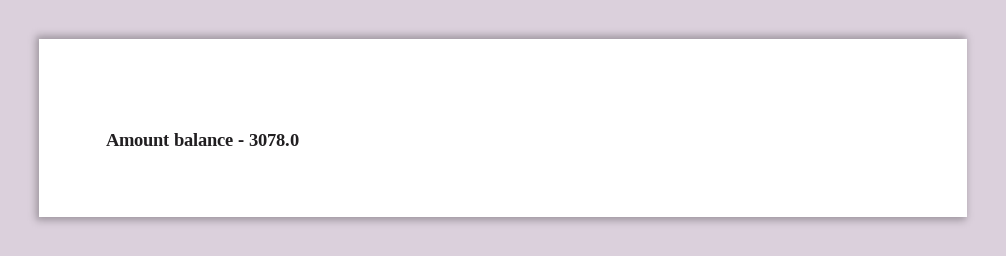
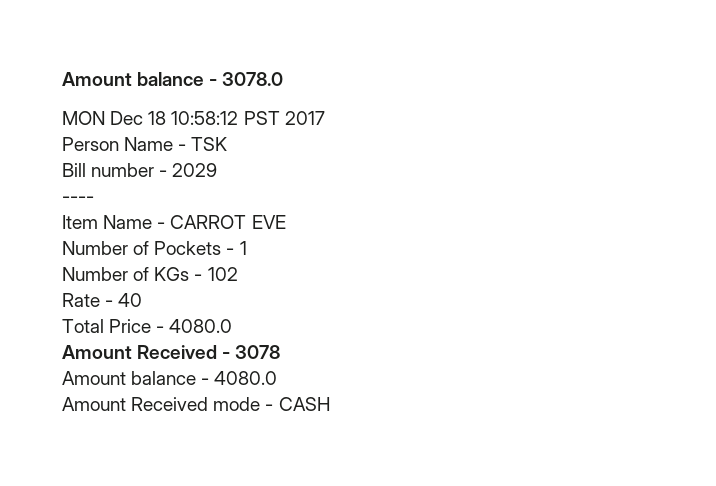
+ MON Dec 18 10:58:12 PST 2017
+ Person Name - TSK
+ Bill number - 2029
+ ----
+ Item Name - CARROT EVE
+ Number of Pockets - 1
+ Number of KGs - 102
+ Rate - 40
+ Total Price - 4080.0
+ Amount Received - 3078
+ Amount balance - 4080.0
+ Amount Received mode - CASH

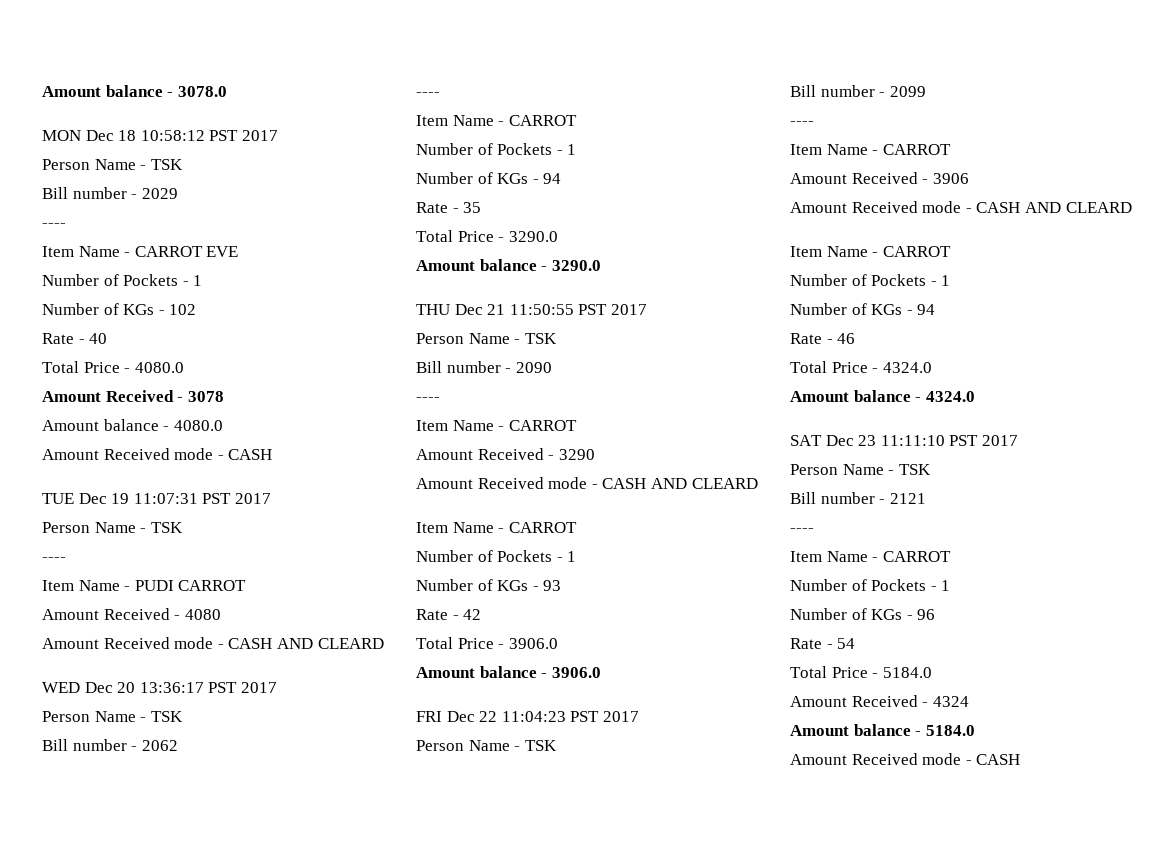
+ TUE Dec 19 11:07:31 PST 2017
+ Person Name - TSK
+ ----
+ Item Name - PUDI CARROT
+ Amount Received - 4080
+ Amount Received mode - CASH AND CLEARD
+ WED Dec 20 13:36:17 PST 2017
+ Person Name - TSK
+ Bill number - 2062
+ ----
+ Item Name - CARROT
+ Number of Pockets - 1
+ Number of KGs - 94
+ Rate - 35
+ Total Price - 3290.0
+ Amount balance - 3290.0
+ THU Dec 21 11:50:55 PST 2017
+ Person Name - TSK
+ Bill number - 2090
+ ----
+ Item Name - CARROT
+ Amount Received - 3290
+ Amount Received mode - CASH AND CLEARD
+ Item Name - CARROT
+ Number of Pockets - 1
+ Number of KGs - 93
+ Rate - 42
+ Total Price - 3906.0
+ Amount balance - 3906.0
+ FRI Dec 22 11:04:23 PST 2017
+ Person Name - TSK
+ Bill number - 2099
+ ----
+ Item Name - CARROT
+ Amount Received - 3906
+ Amount Received mode - CASH AND CLEARD
+ Item Name - CARROT
+ Number of Pockets - 1
+ Number of KGs - 94
+ Rate - 46
+ Total Price - 4324.0
+ Amount balance - 4324.0
+ SAT Dec 23 11:11:10 PST 2017
+ Person Name - TSK
+ Bill number - 2121
+ ----
+ Item Name - CARROT
+ Number of Pockets - 1
+ Number of KGs - 96
+ Rate - 54
+ Total Price - 5184.0
+ Amount Received - 4324
+ Amount balance - 5184.0
+ Amount Received mode - CASH

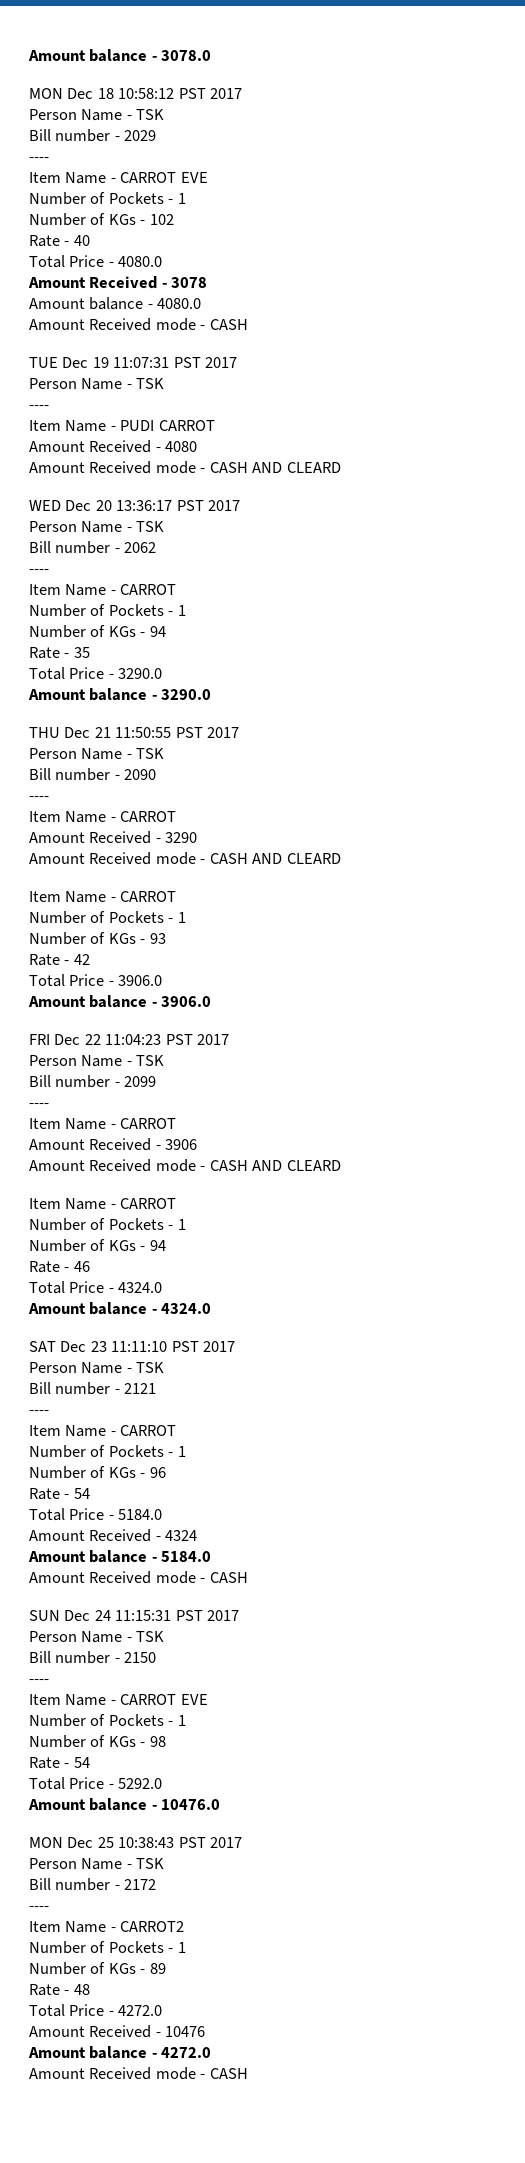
+ SUN Dec 24 11:15:31 PST 2017
+ Person Name - TSK
+ Bill number - 2150
+ ----
+ Item Name - CARROT EVE
+ Number of Pockets - 1
+ Number of KGs - 98
+ Rate - 54
+ Total Price - 5292.0
+ Amount balance - 10476.0
+ MON Dec 25 10:38:43 PST 2017
+ Person Name - TSK
+ Bill number - 2172
+ ----
+ Item Name - CARROT2
+ Number of Pockets - 1
+ Number of KGs - 89
+ Rate - 48
+ Total Price - 4272.0
+ Amount Received - 10476
+ Amount balance - 4272.0
+ Amount Received mode - CASH

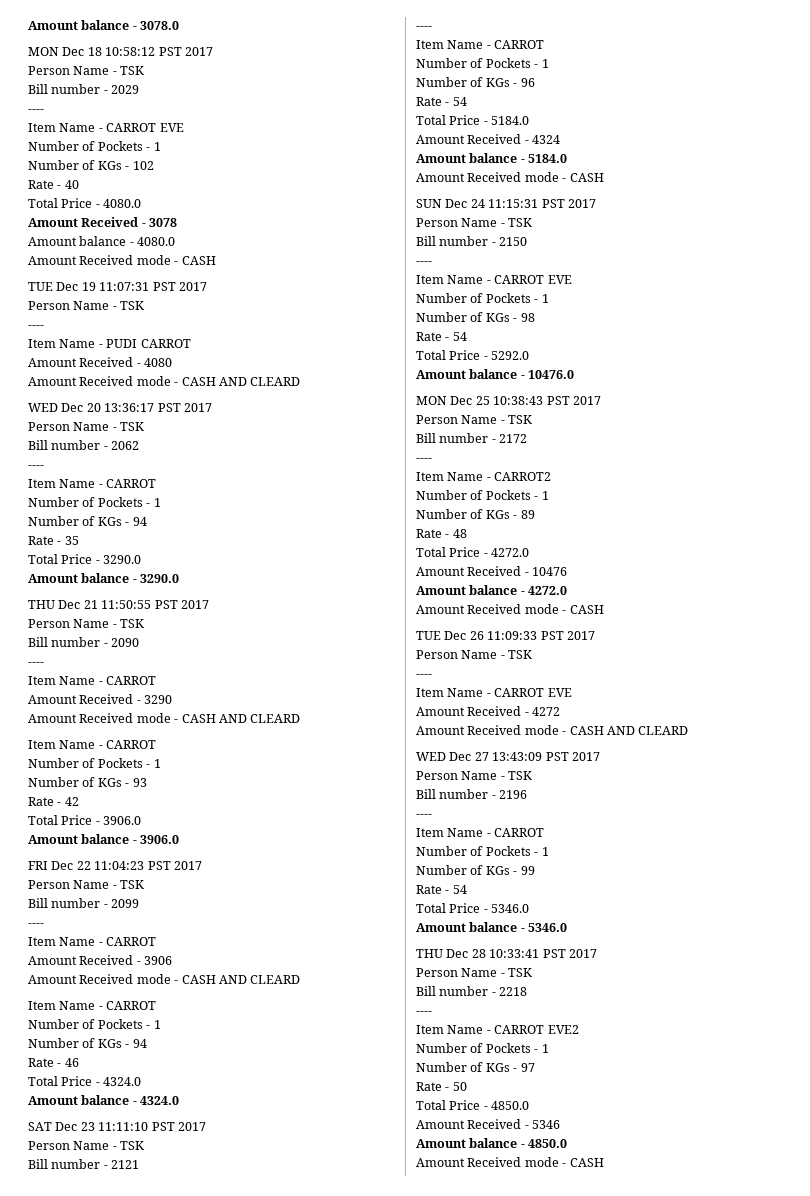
+ TUE Dec 26 11:09:33 PST 2017
+ Person Name - TSK
+ ----
+ Item Name - CARROT EVE
+ Amount Received - 4272
+ Amount Received mode - CASH AND CLEARD
+ WED Dec 27 13:43:09 PST 2017
+ Person Name - TSK
+ Bill number - 2196
+ ----
+ Item Name - CARROT
+ Number of Pockets - 1
+ Number of KGs - 99
+ Rate - 54
+ Total Price - 5346.0
+ Amount balance - 5346.0
+ THU Dec 28 10:33:41 PST 2017
+ Person Name - TSK
+ Bill number - 2218
+ ----
+ Item Name - CARROT EVE2
+ Number of Pockets - 1
+ Number of KGs - 97
+ Rate - 50
+ Total Price - 4850.0
+ Amount Received - 5346
+ Amount balance - 4850.0
+ Amount Received mode - CASH

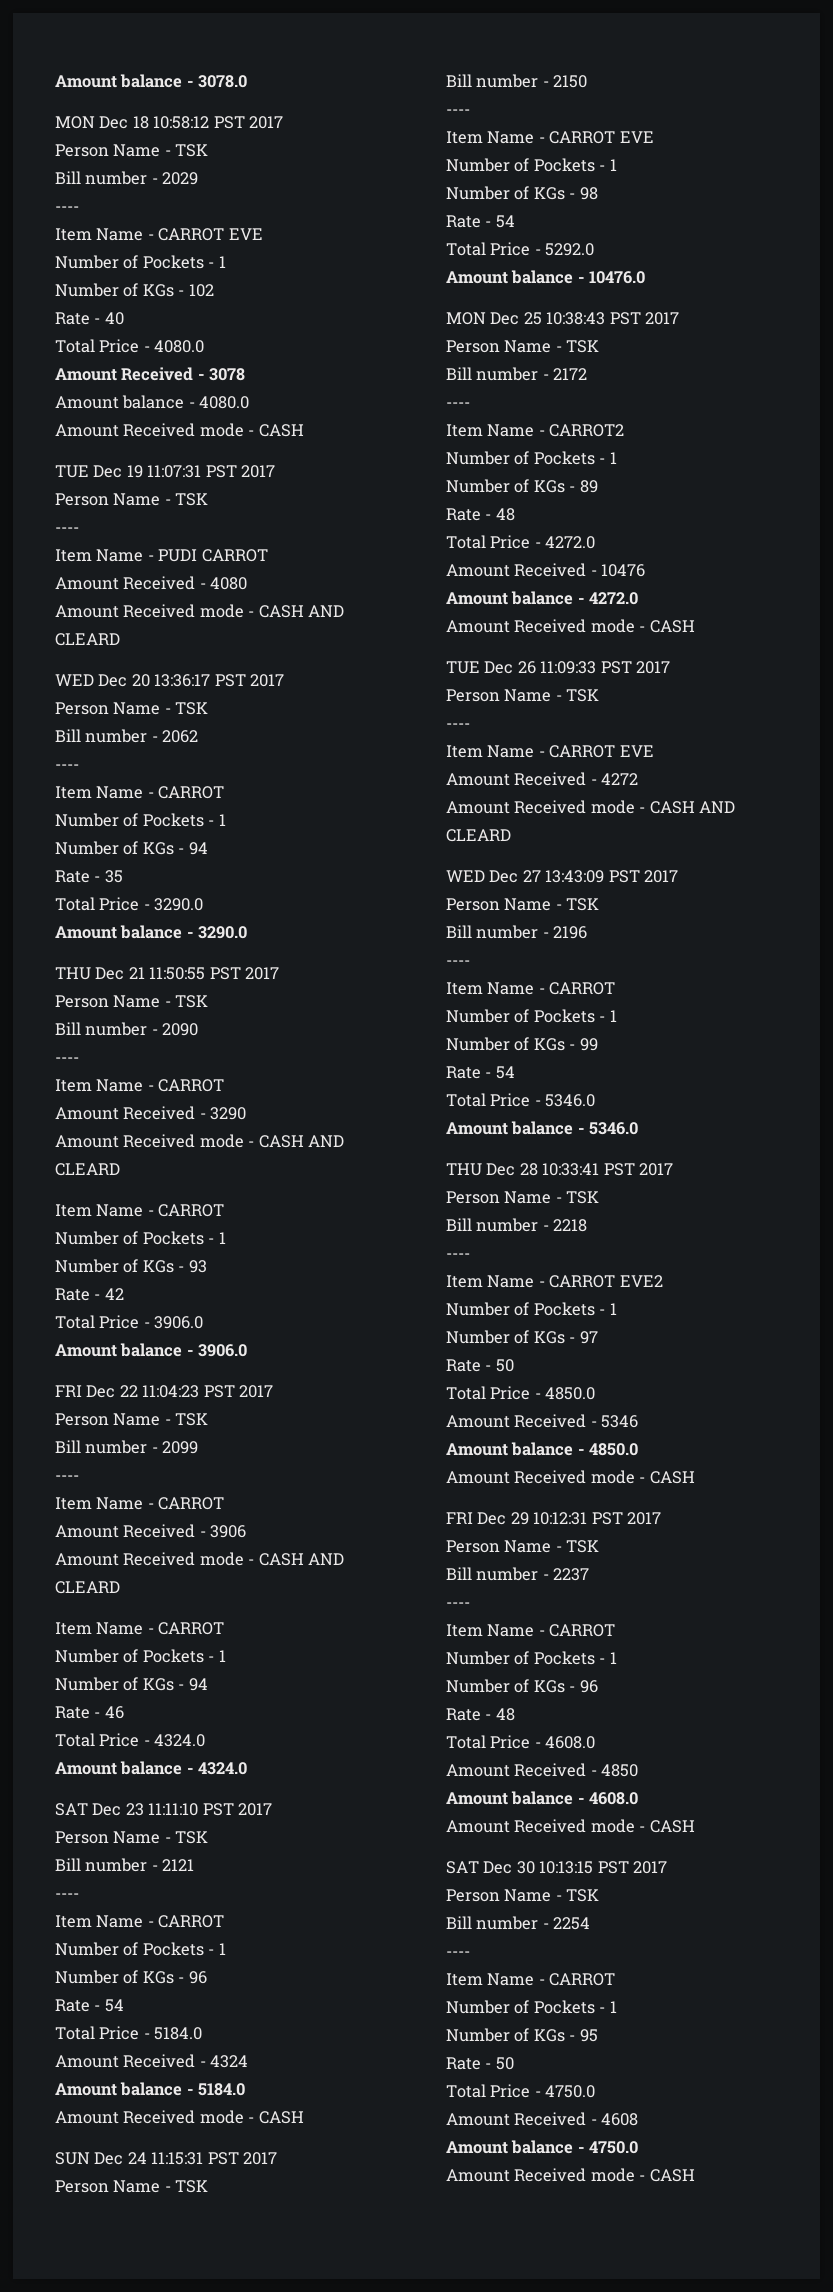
+ FRI Dec 29 10:12:31 PST 2017
+ Person Name - TSK
+ Bill number - 2237
+ ----
+ Item Name - CARROT
+ Number of Pockets - 1
+ Number of KGs - 96
+ Rate - 48
+ Total Price - 4608.0
+ Amount Received - 4850
+ Amount balance - 4608.0
+ Amount Received mode - CASH
+ SAT Dec 30 10:13:15 PST 2017
+ Person Name - TSK
+ Bill number - 2254
+ ----
+ Item Name - CARROT
+ Number of Pockets - 1
+ Number of KGs - 95
+ Rate - 50
+ Total Price - 4750.0
+ Amount Received - 4608
+ Amount balance - 4750.0
+ Amount Received mode - CASH

